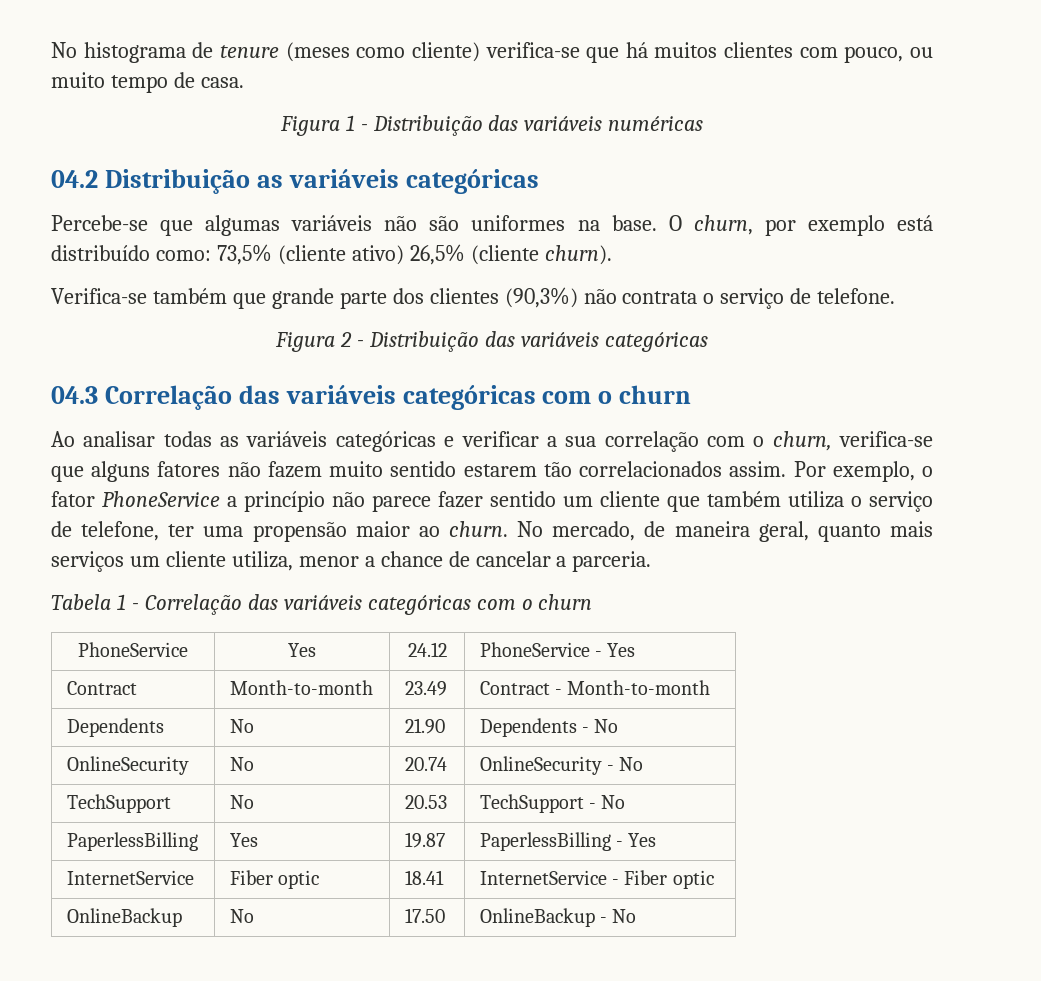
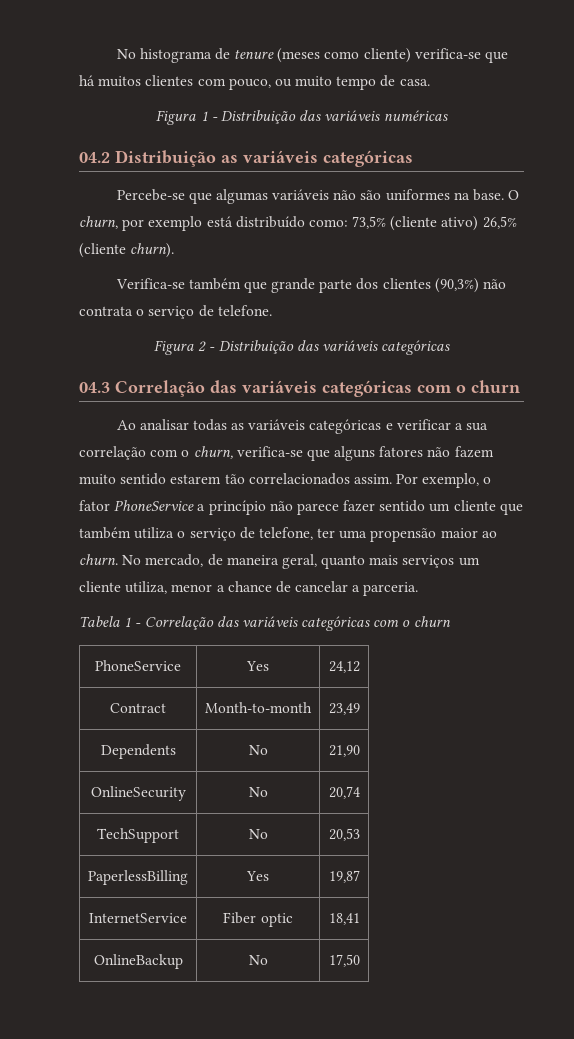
- PhoneService | Yes | 24.12 | PhoneService - Yes
- Contract | Month-to-month | 23.49 | Contract - Month-to-month
- Dependents | No | 21.90 | Dependents - No
- OnlineSecurity | No | 20.74 | OnlineSecurity - No
- TechSupport | No | 20.53 | TechSupport - No
- PaperlessBilling | Yes | 19.87 | PaperlessBilling - Yes
- InternetService | Fiber optic | 18.41 | InternetService - Fiber optic
- OnlineBackup | No | 17.50 | OnlineBackup - No
+ PhoneService | Yes | 24,12
+ Contract | Month-to-month | 23,49
+ Dependents | No | 21,90
+ OnlineSecurity | No | 20,74
+ TechSupport | No | 20,53
+ PaperlessBilling | Yes | 19,87
+ InternetService | Fiber optic | 18,41
+ OnlineBackup | No | 17,50

